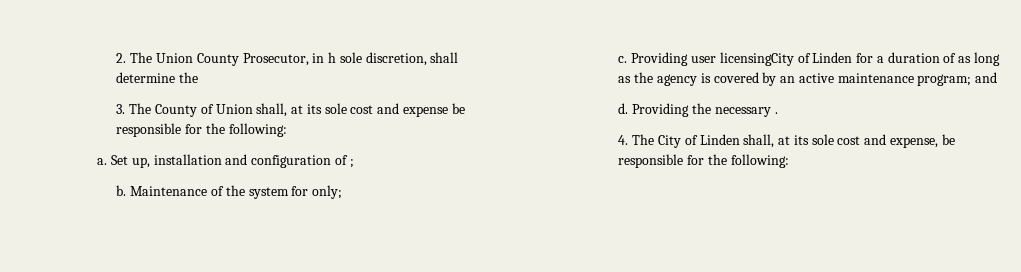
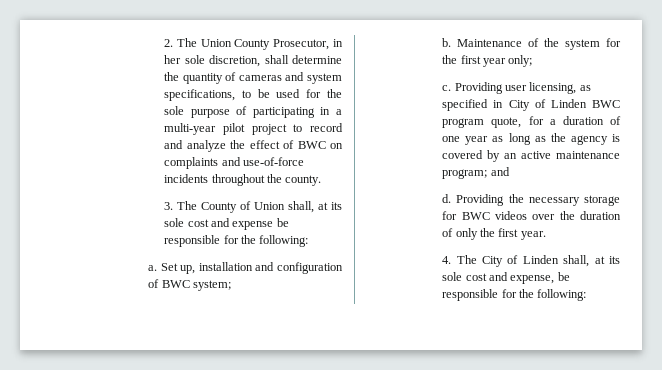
- 2. The Union County Prosecutor, in h sole discretion, shall determine the
+ 2. The Union County Prosecutor, in her sole discretion, shall determine the quantity of cameras and system specifications, to be used for the sole purpose of participating in a multi-year pilot project to record and analyze the effect of BWC on complaints and use-of-force incidents throughout the county.
- Set up, installation and configuration of ;
+ Set up, installation and configuration of BWC system;
- Maintenance of the system for only;
+ Maintenance of the system for the first year only;
- Providing user licensingCity of Linden for a duration of as long as the agency is covered by an active maintenance program; and
+ Providing user licensing, as specified in City of Linden BWC program quote, for a duration of one year as long as the agency is covered by an active maintenance program; and
- Providing the necessary .
+ Providing the necessary storage for BWC videos over the duration of only the first year.

